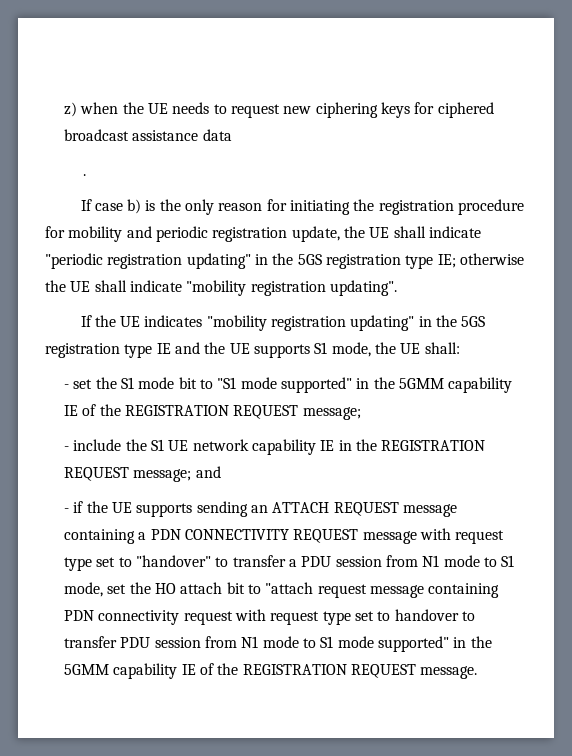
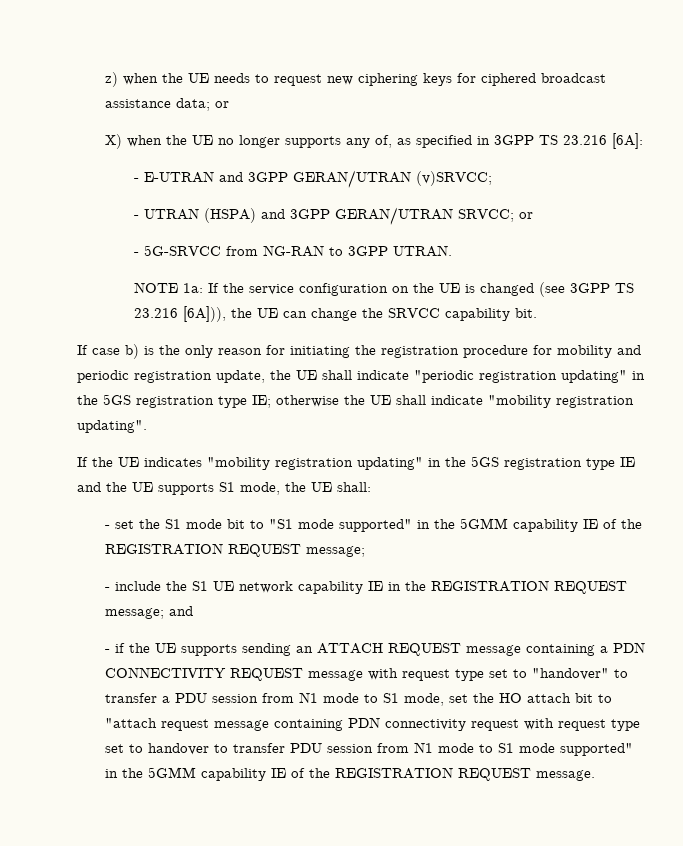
- z) when the UE needs to request new ciphering keys for ciphered broadcast assistance data
- .
+ z) when the UE needs to request new ciphering keys for ciphered broadcast assistance data; or
+ X) when the UE no longer supports any of, as specified in 3GPP TS 23.216 [6A]:
+ - E-UTRAN and 3GPP GERAN/UTRAN (v)SRVCC;
+ - UTRAN (HSPA) and 3GPP GERAN/UTRAN SRVCC; or
+ - 5G-SRVCC from NG-RAN to 3GPP UTRAN.
+ NOTE 1a: If the service configuration on the UE is changed (see 3GPP TS 23.216 [6A])), the UE can change the SRVCC capability bit.

